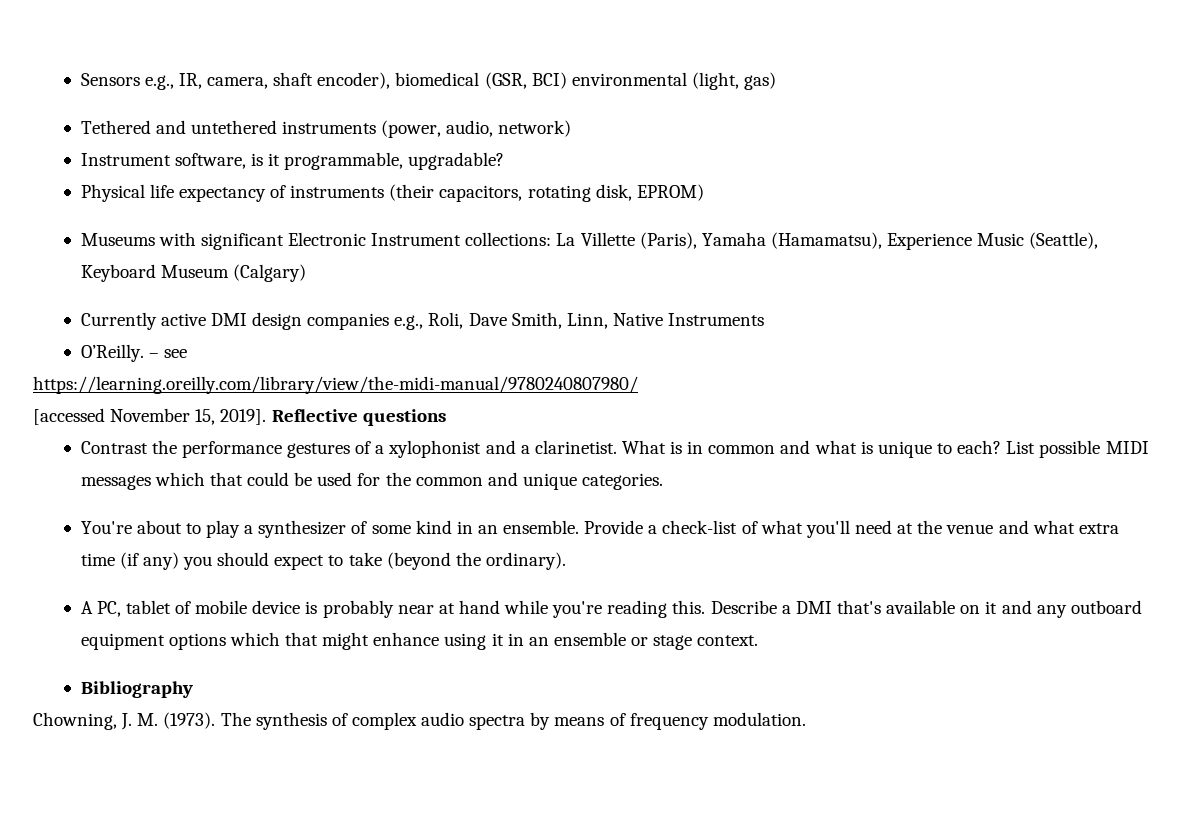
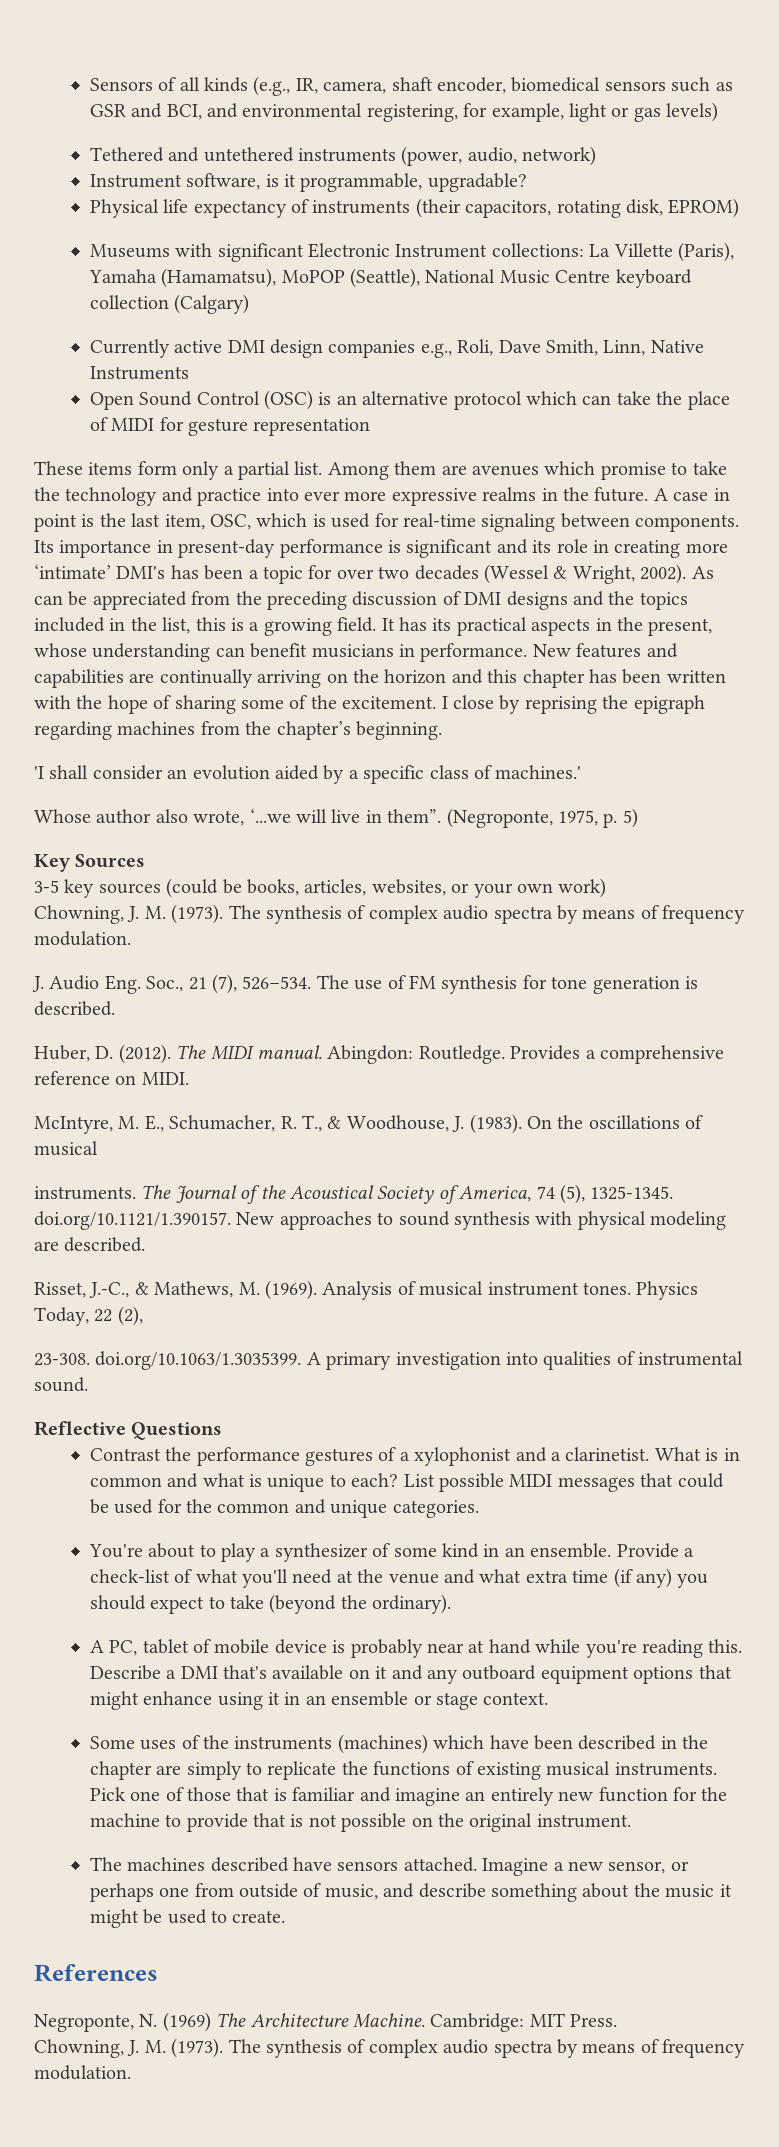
- Sensors e.g., IR, camera, shaft encoder), biomedical (GSR, BCI) environmental (light, gas)
+ Sensors of all kinds (e.g., IR, camera, shaft encoder, biomedical sensors such as GSR and BCI, and environmental registering, for example, light or gas levels)
- Museums with significant Electronic Instrument collections: La Villette (Paris), Yamaha (Hamamatsu), Experience Music (Seattle), Keyboard Museum (Calgary)
+ Museums with significant Electronic Instrument collections: La Villette (Paris), Yamaha (Hamamatsu), MoPOP (Seattle), National Music Centre keyboard collection (Calgary)
- O’Reilly. – see
- https://learning.oreilly.com/library/view/the-midi-manual/9780240807980/
- [accessed November 15, 2019]. Reflective questions
+ Open Sound Control (OSC) is an alternative protocol which can take the place of MIDI for gesture representation
+ These items form only a partial list. Among them are avenues which promise to take the technology and practice into ever more expressive realms in the future. A case in point is the last item, OSC, which is used for real-time signaling between components. Its importance in present-day performance is significant and its role in creating more ‘intimate’ DMI's has been a topic for over two decades (Wessel & Wright, 2002). As can be appreciated from the preceding discussion of DMI designs and the topics included in the list, this is a growing field. It has its practical aspects in the present, whose understanding can benefit musicians in performance. New features and capabilities are continually arriving on the horizon and this chapter has been written with the hope of sharing some of the excitement. I close by reprising the epigraph regarding machines from the chapter’s beginning.
+ 'I shall consider an evolution aided by a specific class of machines.'
+ Whose author also wrote, ‘...we will live in them”. (Negroponte, 1975, p. 5)
+ Key Sources
+ 3-5 key sources (could be books, articles, websites, or your own work)
+ Chowning, J. M. (1973). The synthesis of complex audio spectra by means of frequency modulation.
+ J. Audio Eng. Soc., 21 (7), 526–534. The use of FM synthesis for tone generation is described.
+ Huber, D. (2012). The MIDI manual. Abingdon: Routledge. Provides a comprehensive reference on MIDI.
+ McIntyre, M. E., Schumacher, R. T., & Woodhouse, J. (1983). On the oscillations of musical
+ instruments. The Journal of the Acoustical Society of America, 74 (5), 1325-1345. doi.org/10.1121/1.390157. New approaches to sound synthesis with physical modeling are described.
+ Risset, J.-C., & Mathews, M. (1969). Analysis of musical instrument tones. Physics Today, 22 (2),
+ 23-308. doi.org/10.1063/1.3035399. A primary investigation into qualities of instrumental sound.
+ Reflective Questions
- List possible MIDI messages which that could be used for the common and unique categories.
+ List possible MIDI messages that could be used for the common and unique categories.
- Describe a DMI that's available on it and any outboard equipment options which that might enhance using it in an ensemble or stage context.
+ Describe a DMI that's available on it and any outboard equipment options that might enhance using it in an ensemble or stage context.
- Bibliography
+ Some uses of the instruments (machines) which have been described in the chapter are simply to replicate the functions of existing musical instruments. Pick one of those that is familiar and imagine an entirely new function for the machine to provide that is not possible on the original instrument.
+ The machines described have sensors attached. Imagine a new sensor, or perhaps one from outside of music, and describe something about the music it might be used to create.
+ References
+ Negroponte, N. (1969) The Architecture Machine. Cambridge: MIT Press.

